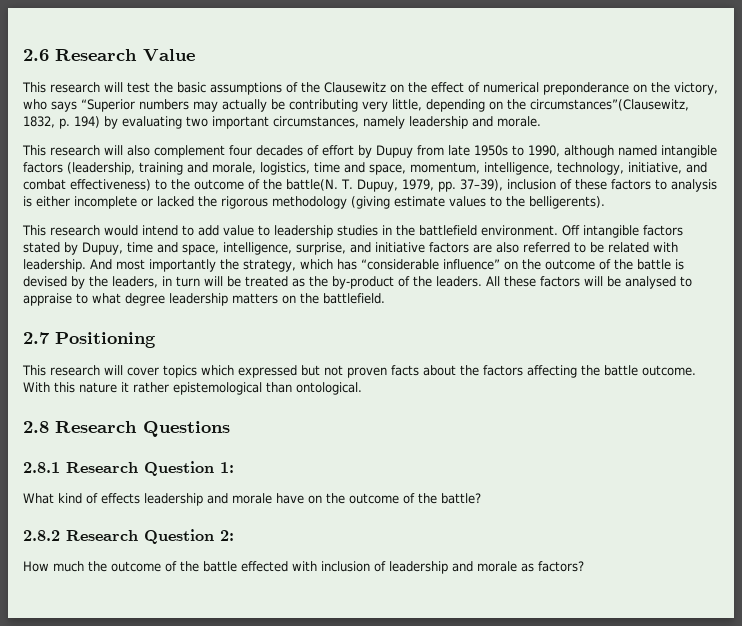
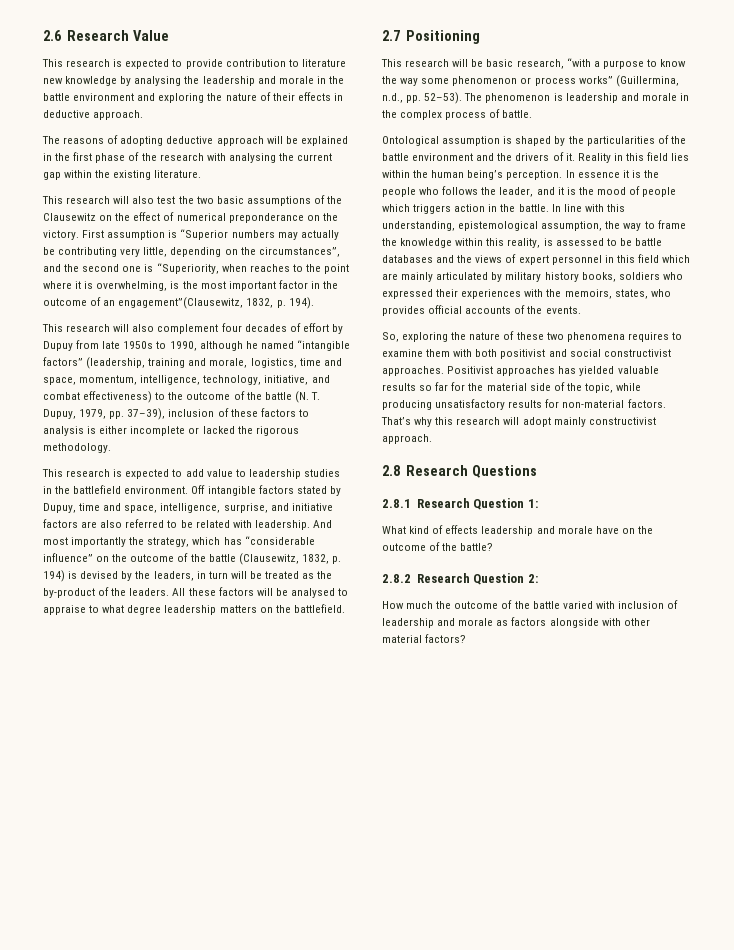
- This research will test the basic assumptions of the Clausewitz on the effect of numerical preponderance on the victory, who says “Superior numbers may actually be contributing very little, depending on the circumstances”(Clausewitz, 1832, p. 194) by evaluating two important circumstances, namely leadership and morale.
+ This research is expected to provide contribution to literature new knowledge by analysing the leadership and morale in the battle environment and exploring the nature of their effects in deductive approach.
+ The reasons of adopting deductive approach will be explained in the first phase of the research with analysing the current gap within the existing literature.
+ This research will also test the two basic assumptions of the Clausewitz on the effect of numerical preponderance on the victory. First assumption is “Superior numbers may actually be contributing very little, depending on the circumstances”, and the second one is “Superiority, when reaches to the point where it is overwhelming, is the most important factor in the outcome of an engagement”(Clausewitz, 1832, p. 194).
- This research will also complement four decades of effort by Dupuy from late 1950s to 1990, although named intangible factors (leadership, training and morale, logistics, time and space, momentum, intelligence, technology, initiative, and combat effectiveness) to the outcome of the battle(N. T. Dupuy, 1979, pp. 37–39), inclusion of these factors to analysis is either incomplete or lacked the rigorous methodology (giving estimate values to the belligerents).
- This research would intend to add value to leadership studies in the battlefield environment.
+ This research will also complement four decades of effort by Dupuy from late 1950s to 1990, although he named “intangible factors” (leadership, training and morale, logistics, time and space, momentum, intelligence, technology, initiative, and combat effectiveness) to the outcome of the battle (N. T. Dupuy, 1979, pp. 37–39), inclusion of these factors to analysis is either incomplete or lacked the rigorous methodology.
+ This research is expected to add value to leadership studies in the battlefield environment.
- And most importantly the strategy, which has “considerable influence” on the outcome of the battle is devised by the leaders, in turn will be treated as the by-product of the leaders.
+ And most importantly the strategy, which has “considerable influence” on the outcome of the battle (Clausewitz, 1832, p. 194) is devised by the leaders, in turn will be treated as the by-product of the leaders.
- This research will cover topics which expressed but not proven facts about the factors affecting the battle outcome. With this nature it rather epistemological than ontological.
+ This research will be basic research, “with a purpose to know the way some phenomenon or process works” (Guillermina, n.d., pp. 52–53). The phenomenon is leadership and morale in the complex process of battle.
+ Ontological assumption is shaped by the particularities of the battle environment and the drivers of it. Reality in this field lies within the human being’s perception. In essence it is the people who follows the leader, and it is the mood of people which triggers action in the battle. In line with this understanding, epistemological assumption, the way to frame the knowledge within this reality, is assessed to be battle databases and the views of expert personnel in this field which are mainly articulated by military history books, soldiers who expressed their experiences with the memoirs, states, who provides official accounts of the events.
+ So, exploring the nature of these two phenomena requires to examine them with both positivist and social constructivist approaches. Positivist approaches has yielded valuable results so far for the material side of the topic, while producing unsatisfactory results for non-material factors. That’s why this research will adopt mainly constructivist approach.
- How much the outcome of the battle effected with inclusion of leadership and morale as factors?
+ How much the outcome of the battle varied with inclusion of leadership and morale as factors alongside with other material factors?

